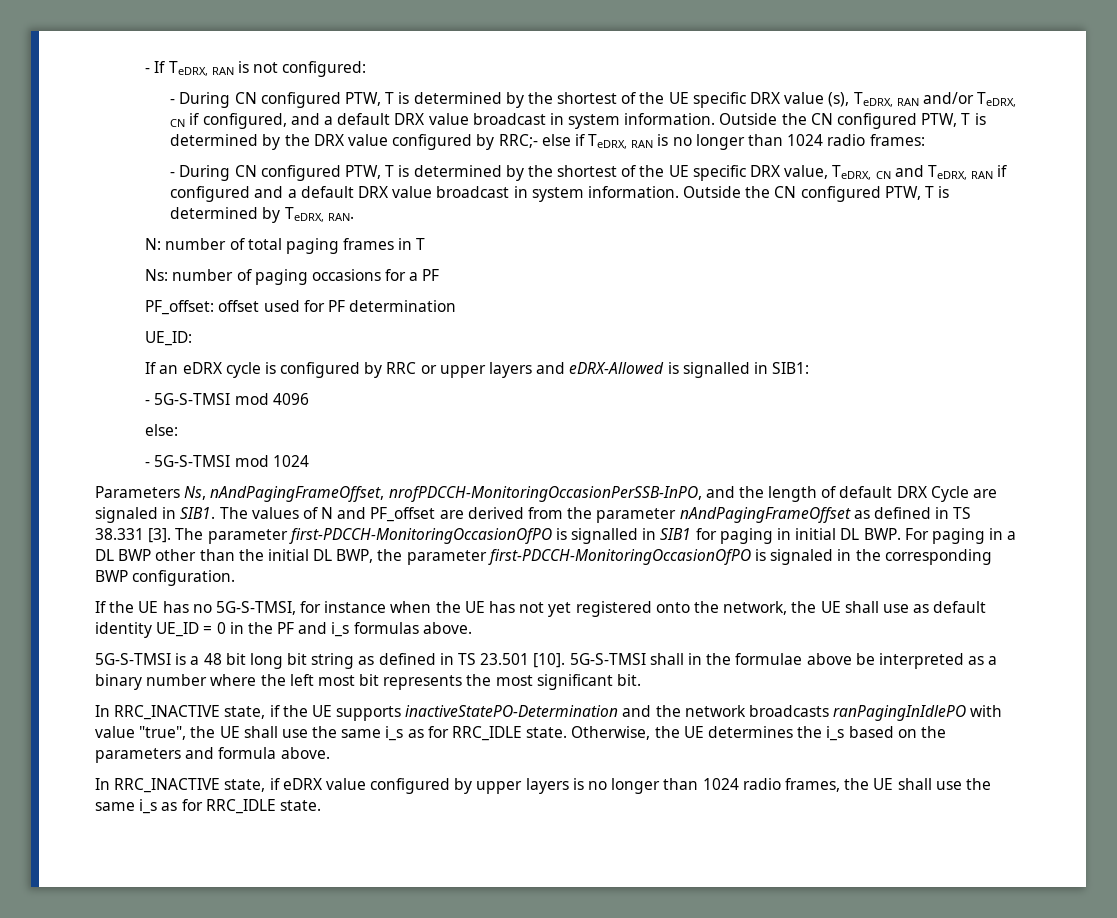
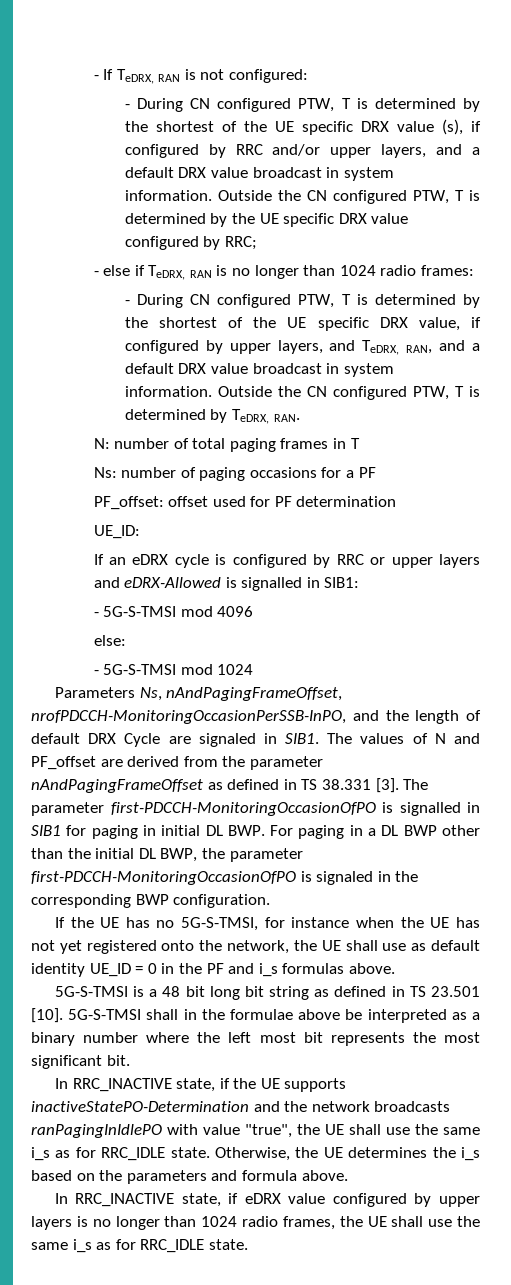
- - During CN configured PTW, T is determined by the shortest of the UE specific DRX value (s), TeDRX, RAN and/or TeDRX, CN if configured, and a default DRX value broadcast in system information.
+ - During CN configured PTW, T is determined by the shortest of the UE specific DRX value (s), if configured by RRC and/or upper layers, and a default DRX value broadcast in system information.
- Outside the CN configured PTW, T is determined by the DRX value configured by RRC;- else if TeDRX, RAN is no longer than 1024 radio frames:
+ Outside the CN configured PTW, T is determined by the UE specific DRX value configured by RRC;
+ - else if TeDRX, RAN is no longer than 1024 radio frames:
- - During CN configured PTW, T is determined by the shortest of the UE specific DRX value, TeDRX, CN and TeDRX, RAN if configured and a default DRX value broadcast in system information.
+ - During CN configured PTW, T is determined by the shortest of the UE specific DRX value, if configured by upper layers, and TeDRX, RAN, and a default DRX value broadcast in system information.

